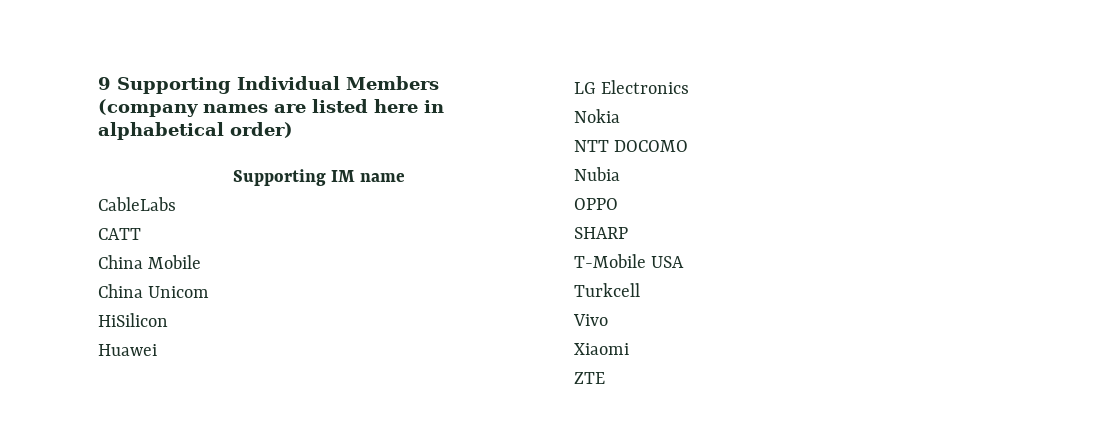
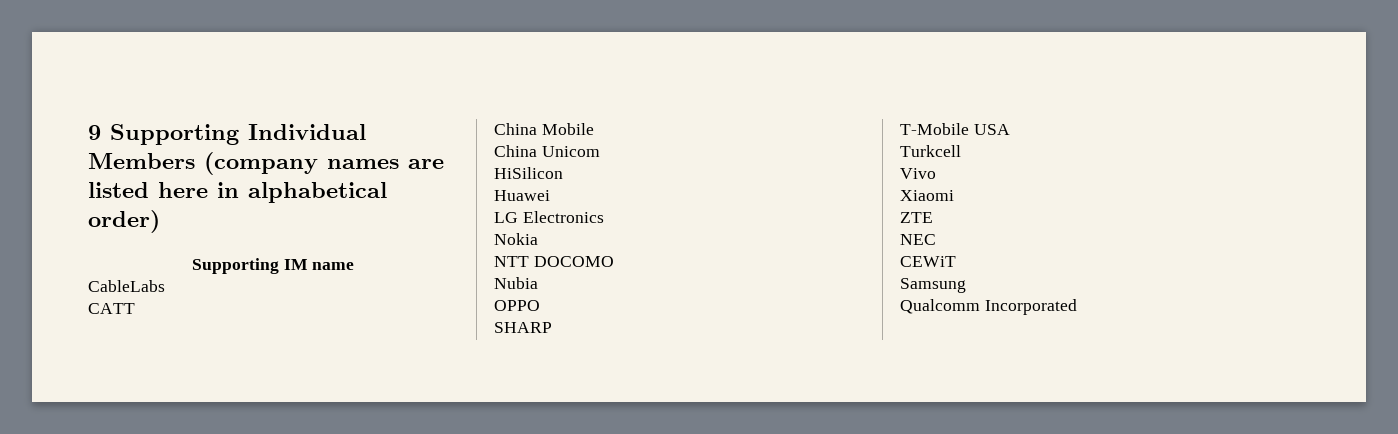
+ NEC
+ CEWiT
+ Samsung
+ Qualcomm Incorporated

